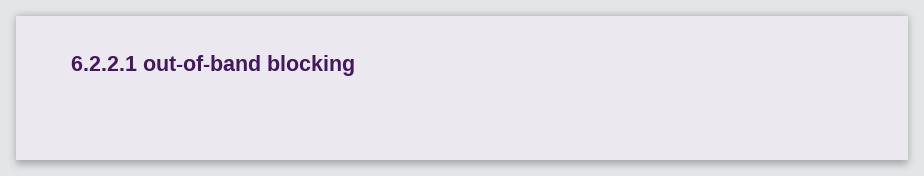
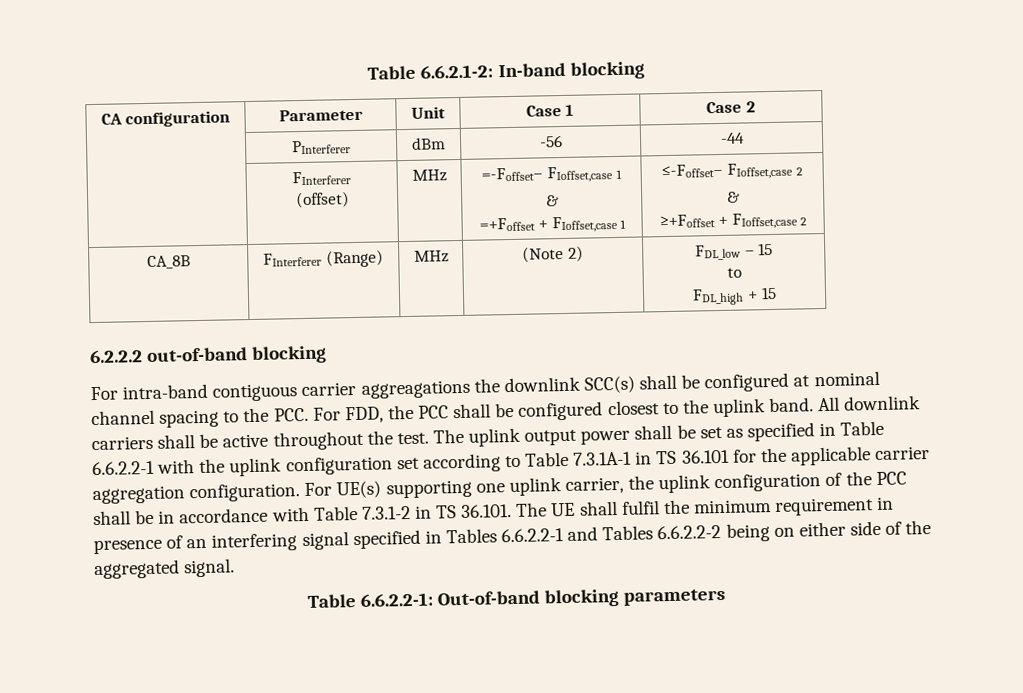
- 6.2.2.1 out-of-band blocking
+ Table 6.6.2.1-2: In-band blocking
+ CA configuration | Parameter | Unit | Case 1 | Case 2
+ | PInterferer | dBm | -56 | -44
+ | FInterferer
+ (offset) | MHz | =-Foffset– FIoffset,case 1
+ &
+ =+Foffset + FIoffset,case 1 | ≤-Foffset– FIoffset,case 2
+ &
+ ≥+Foffset + FIoffset,case 2
+ CA_8B | FInterferer (Range) | MHz | (Note 2) | FDL_low – 15
+ to
+ FDL_high + 15
+ 6.2.2.2 out-of-band blocking
+ For intra-band contiguous carrier aggreagations the downlink SCC(s) shall be configured at nominal channel spacing to the PCC. For FDD, the PCC shall be configured closest to the uplink band. All downlink carriers shall be active throughout the test. The uplink output power shall be set as specified in Table 6.6.2.2-1 with the uplink configuration set according to Table 7.3.1A-1 in TS 36.101 for the applicable carrier aggregation configuration. For UE(s) supporting one uplink carrier, the uplink configuration of the PCC shall be in accordance with Table 7.3.1-2 in TS 36.101. The UE shall fulfil the minimum requirement in presence of an interfering signal specified in Tables 6.6.2.2-1 and Tables 6.6.2.2-2 being on either side of the aggregated signal.
+ Table 6.6.2.2-1: Out-of-band blocking parameters

